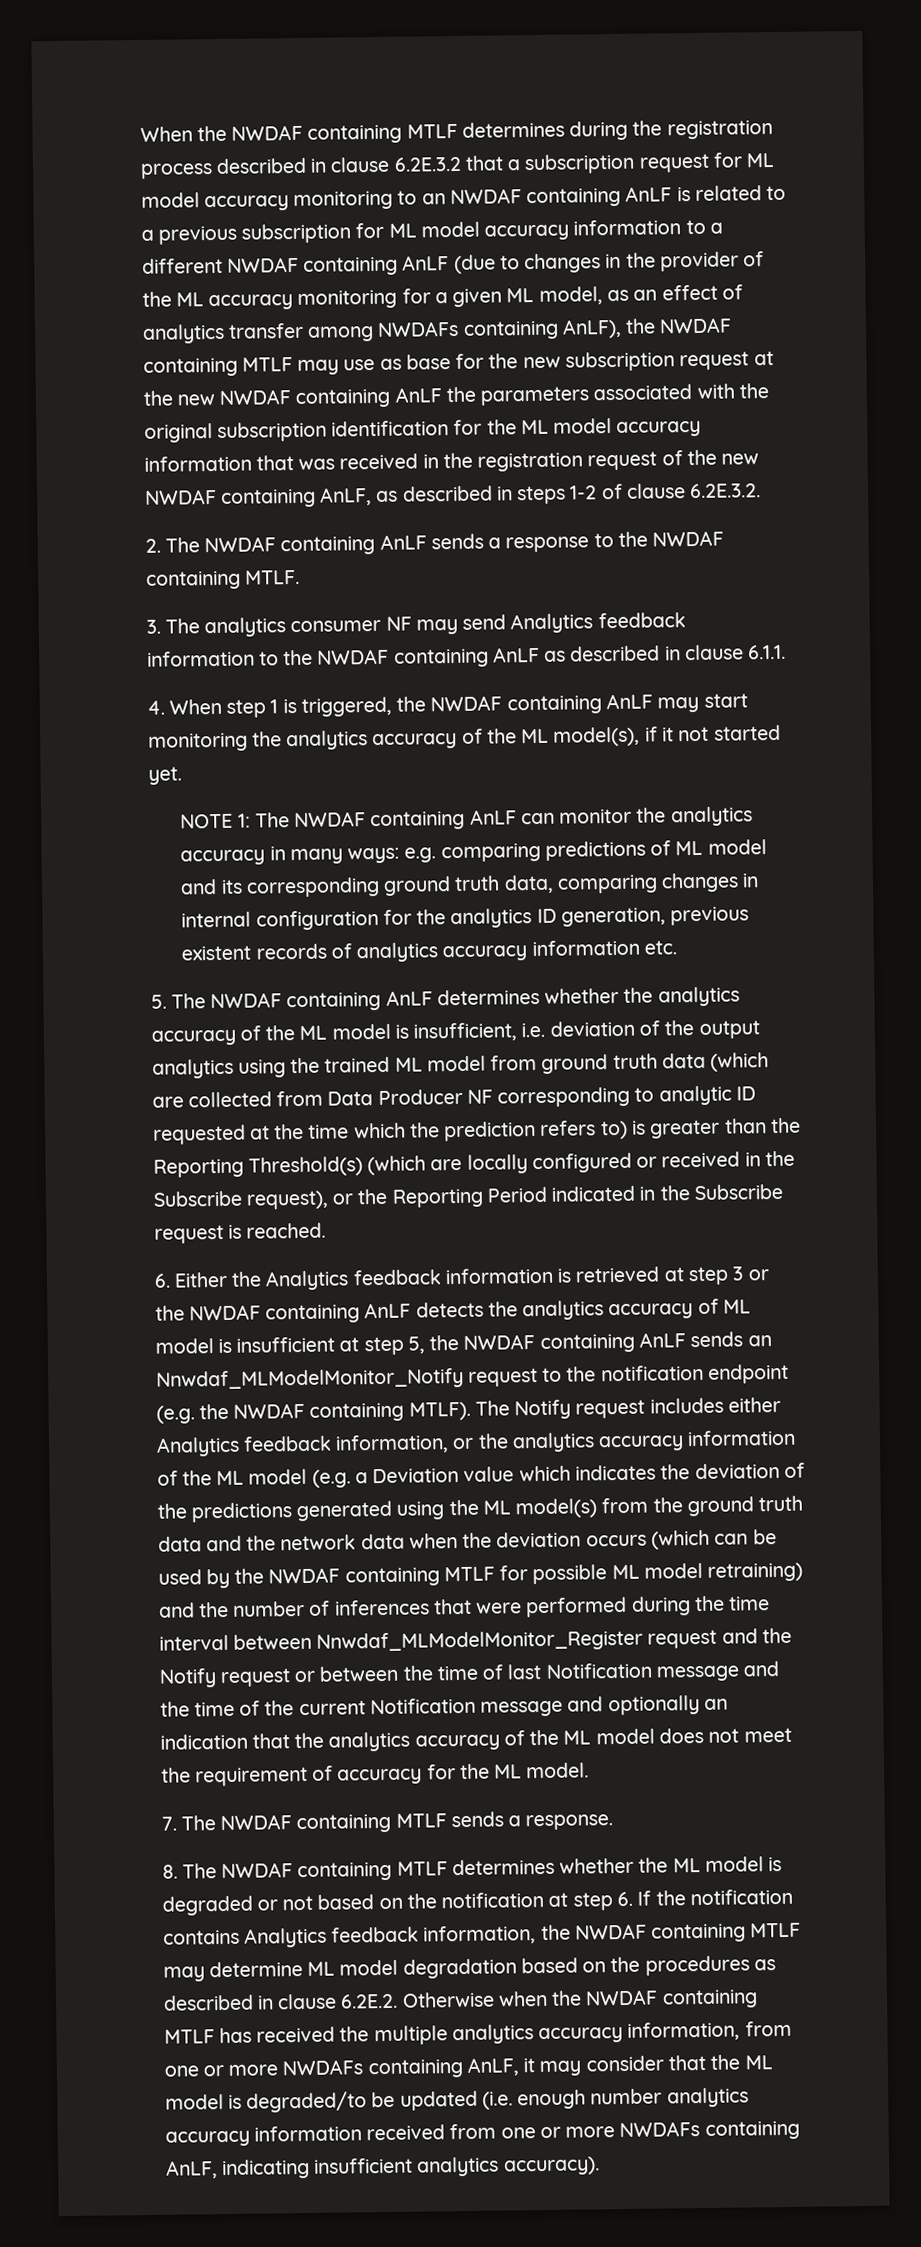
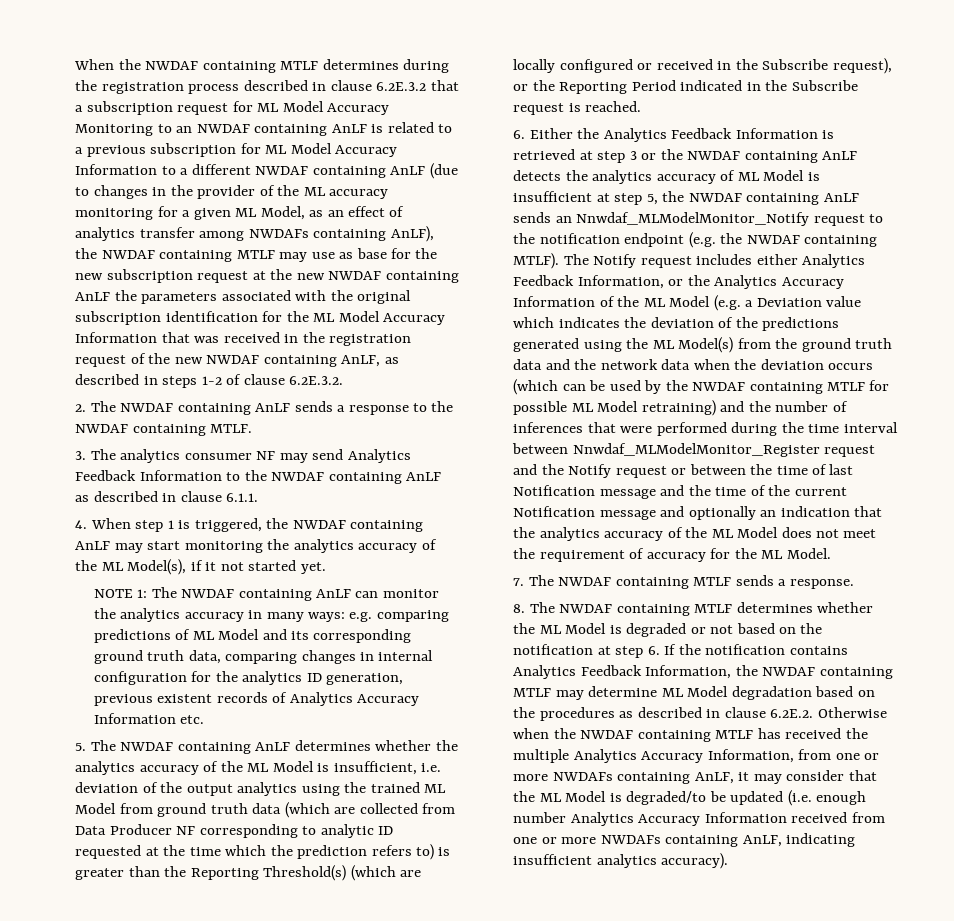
- When the NWDAF containing MTLF determines during the registration process described in clause 6.2E.3.2 that a subscription request for ML model accuracy monitoring to an NWDAF containing AnLF is related to a previous subscription for ML model accuracy information to a different NWDAF containing AnLF (due to changes in the provider of the ML accuracy monitoring for a given ML model, as an effect of analytics transfer among NWDAFs containing AnLF), the NWDAF containing MTLF may use as base for the new subscription request at the new NWDAF containing AnLF the parameters associated with the original subscription identification for the ML model accuracy information that was received in the registration request of the new NWDAF containing AnLF, as described in steps 1-2 of clause 6.2E.3.2.
+ When the NWDAF containing MTLF determines during the registration process described in clause 6.2E.3.2 that a subscription request for ML Model Accuracy Monitoring to an NWDAF containing AnLF is related to a previous subscription for ML Model Accuracy Information to a different NWDAF containing AnLF (due to changes in the provider of the ML accuracy monitoring for a given ML Model, as an effect of analytics transfer among NWDAFs containing AnLF), the NWDAF containing MTLF may use as base for the new subscription request at the new NWDAF containing AnLF the parameters associated with the original subscription identification for the ML Model Accuracy Information that was received in the registration request of the new NWDAF containing AnLF, as described in steps 1-2 of clause 6.2E.3.2.
- 3. The analytics consumer NF may send Analytics feedback information to the NWDAF containing AnLF as described in clause 6.1.1.
+ 3. The analytics consumer NF may send Analytics Feedback Information to the NWDAF containing AnLF as described in clause 6.1.1.
- 4. When step 1 is triggered, the NWDAF containing AnLF may start monitoring the analytics accuracy of the ML model(s), if it not started yet.
+ 4. When step 1 is triggered, the NWDAF containing AnLF may start monitoring the analytics accuracy of the ML Model(s), if it not started yet.
- NOTE 1: The NWDAF containing AnLF can monitor the analytics accuracy in many ways: e.g. comparing predictions of ML model and its corresponding ground truth data, comparing changes in internal configuration for the analytics ID generation, previous existent records of analytics accuracy information etc.
+ NOTE 1: The NWDAF containing AnLF can monitor the analytics accuracy in many ways: e.g. comparing predictions of ML Model and its corresponding ground truth data, comparing changes in internal configuration for the analytics ID generation, previous existent records of Analytics Accuracy Information etc.
- 5. The NWDAF containing AnLF determines whether the analytics accuracy of the ML model is insufficient, i.e. deviation of the output analytics using the trained ML model from ground truth data (which are collected from Data Producer NF corresponding to analytic ID requested at the time which the prediction refers to) is greater than the Reporting Threshold(s) (which are locally configured or received in the Subscribe request), or the Reporting Period indicated in the Subscribe request is reached.
+ 5. The NWDAF containing AnLF determines whether the analytics accuracy of the ML Model is insufficient, i.e. deviation of the output analytics using the trained ML Model from ground truth data (which are collected from Data Producer NF corresponding to analytic ID requested at the time which the prediction refers to) is greater than the Reporting Threshold(s) (which are locally configured or received in the Subscribe request), or the Reporting Period indicated in the Subscribe request is reached.
- 6. Either the Analytics feedback information is retrieved at step 3 or the NWDAF containing AnLF detects the analytics accuracy of ML model is insufficient at step 5, the NWDAF containing AnLF sends an Nnwdaf_MLModelMonitor_Notify request to the notification endpoint (e.g. the NWDAF containing MTLF).
+ 6. Either the Analytics Feedback Information is retrieved at step 3 or the NWDAF containing AnLF detects the analytics accuracy of ML Model is insufficient at step 5, the NWDAF containing AnLF sends an Nnwdaf_MLModelMonitor_Notify request to the notification endpoint (e.g. the NWDAF containing MTLF).
- The Notify request includes either Analytics feedback information, or the analytics accuracy information of the ML model (e.g. a Deviation value which indicates the deviation of the predictions generated using the ML model(s) from the ground truth data and the network data when the deviation occurs (which can be used by the NWDAF containing MTLF for possible ML model retraining) and the number of inferences that were performed during the time interval between Nnwdaf_MLModelMonitor_Register request and the Notify request or between the time of last Notification message and the time of the current Notification message and optionally an indication that the analytics accuracy of the ML model does not meet the requirement of accuracy for the ML model.
+ The Notify request includes either Analytics Feedback Information, or the Analytics Accuracy Information of the ML Model (e.g. a Deviation value which indicates the deviation of the predictions generated using the ML Model(s) from the ground truth data and the network data when the deviation occurs (which can be used by the NWDAF containing MTLF for possible ML Model retraining) and the number of inferences that were performed during the time interval between Nnwdaf_MLModelMonitor_Register request and the Notify request or between the time of last Notification message and the time of the current Notification message and optionally an indication that the analytics accuracy of the ML Model does not meet the requirement of accuracy for the ML Model.
- 8. The NWDAF containing MTLF determines whether the ML model is degraded or not based on the notification at step 6. If the notification contains Analytics feedback information, the NWDAF containing MTLF may determine ML model degradation based on the procedures as described in clause 6.2E.2. Otherwise when the NWDAF containing MTLF has received the multiple analytics accuracy information, from one or more NWDAFs containing AnLF, it may consider that the ML model is degraded/to be updated (i.e. enough number analytics accuracy information received from one or more NWDAFs containing AnLF, indicating insufficient analytics accuracy).
+ 8. The NWDAF containing MTLF determines whether the ML Model is degraded or not based on the notification at step 6. If the notification contains Analytics Feedback Information, the NWDAF containing MTLF may determine ML Model degradation based on the procedures as described in clause 6.2E.2. Otherwise when the NWDAF containing MTLF has received the multiple Analytics Accuracy Information, from one or more NWDAFs containing AnLF, it may consider that the ML Model is degraded/to be updated (i.e. enough number Analytics Accuracy Information received from one or more NWDAFs containing AnLF, indicating insufficient analytics accuracy).

